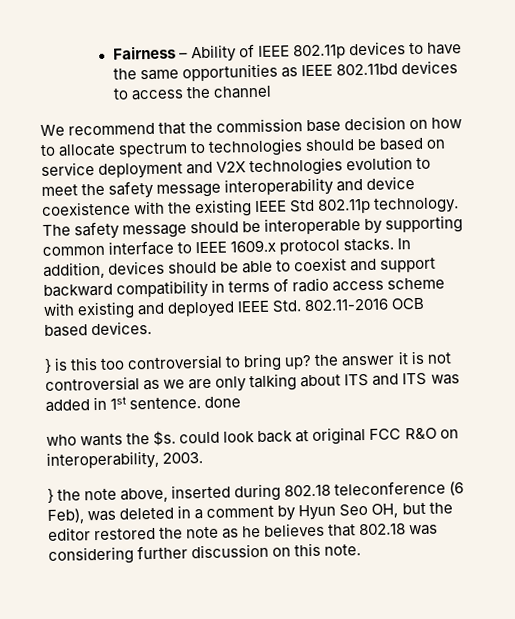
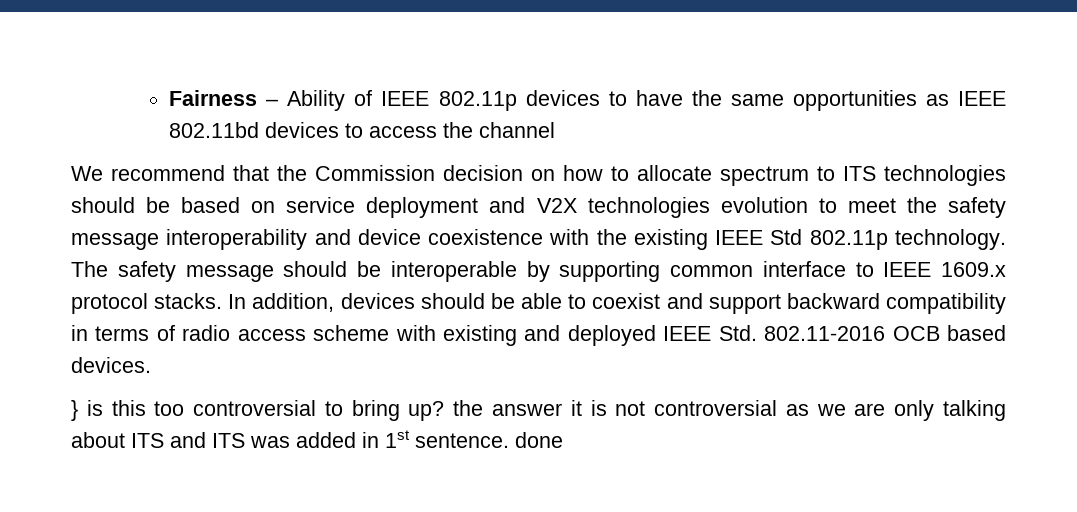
- We recommend that the commission base decision on how to allocate spectrum to technologies should be based on service deployment and V2X technologies evolution to meet the safety message interoperability and device coexistence with the existing IEEE Std 802.11p technology.
+ We recommend that the Commission decision on how to allocate spectrum to ITS technologies should be based on service deployment and V2X technologies evolution to meet the safety message interoperability and device coexistence with the existing IEEE Std 802.11p technology.
- who wants the $s. could look back at original FCC R&O on interoperability, 2003.
- } the note above, inserted during 802.18 teleconference (6 Feb), was deleted in a comment by Hyun Seo OH, but the editor restored the note as he believes that 802.18 was considering further discussion on this note.

